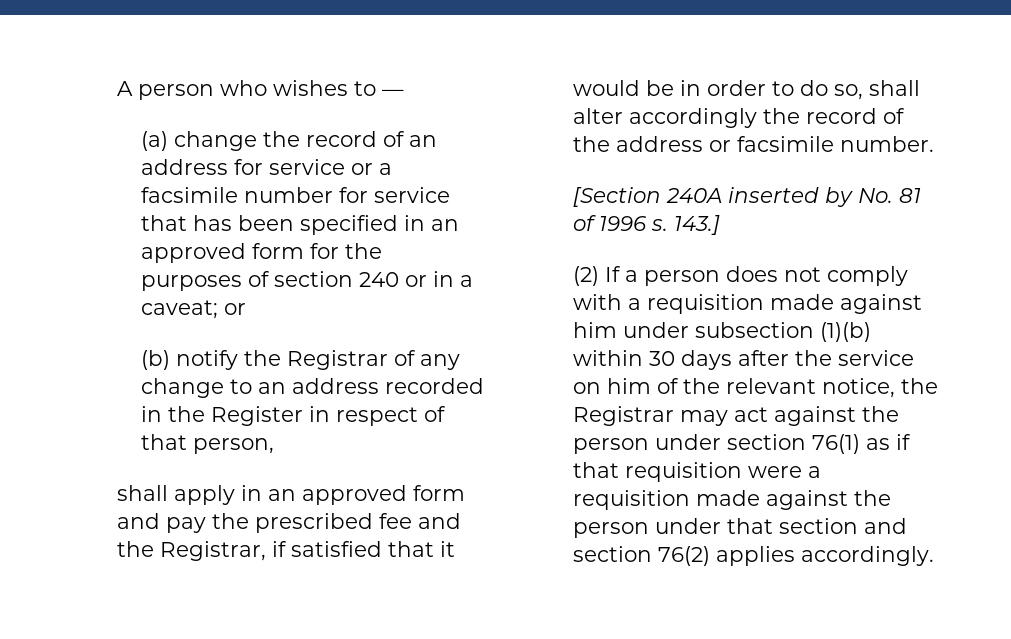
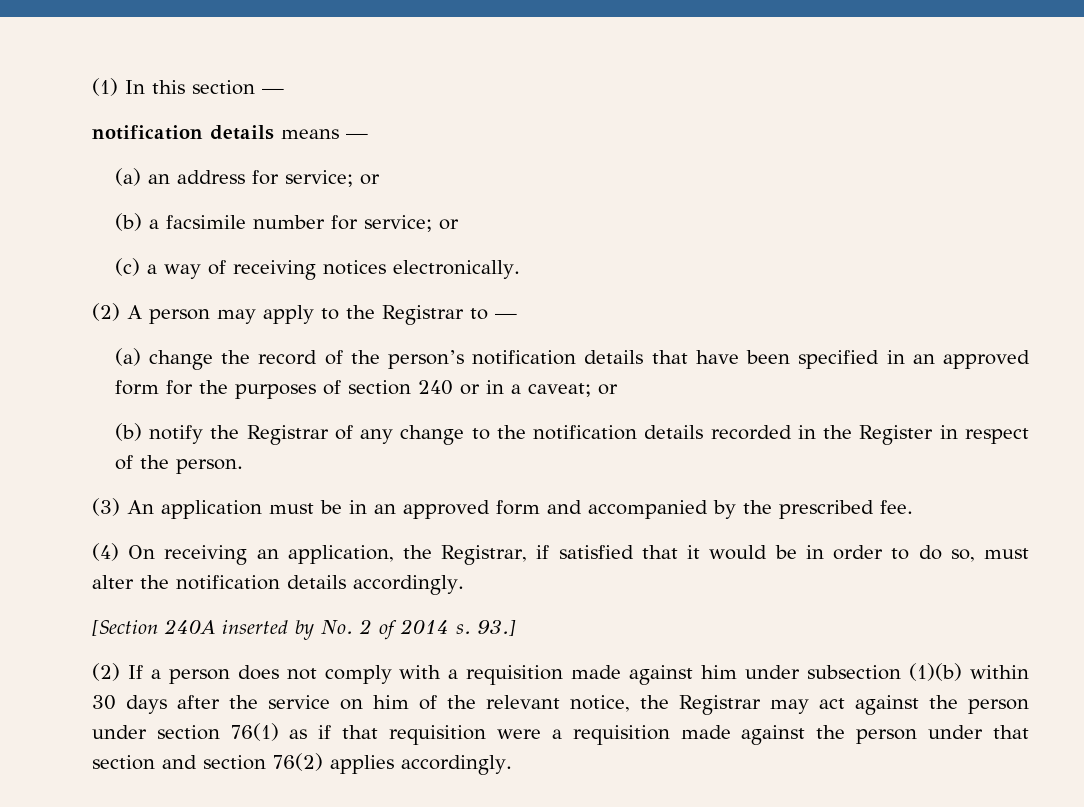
- A person who wishes to —
+ (1) In this section —
+ notification details means —
+ (a) an address for service; or
+ (b) a facsimile number for service; or
+ (c) a way of receiving notices electronically.
+ (2) A person may apply to the Registrar to —
- (a) change the record of an address for service or a facsimile number for service that has been specified in an approved form for the purposes of section 240 or in a caveat; or
+ (a) change the record of the person’s notification details that have been specified in an approved form for the purposes of section 240 or in a caveat; or
- (b) notify the Registrar of any change to an address recorded in the Register in respect of that person,
- shall apply in an approved form and pay the prescribed fee and the Registrar, if satisfied that it would be in order to do so, shall alter accordingly the record of the address or facsimile number.
+ (b) notify the Registrar of any change to the notification details recorded in the Register in respect of the person.
+ (3) An application must be in an approved form and accompanied by the prescribed fee.
+ (4) On receiving an application, the Registrar, if satisfied that it would be in order to do so, must alter the notification details accordingly.
- [Section 240A inserted by No. 81 of 1996 s. 143.]
+ [Section 240A inserted by No. 2 of 2014 s. 93.]

